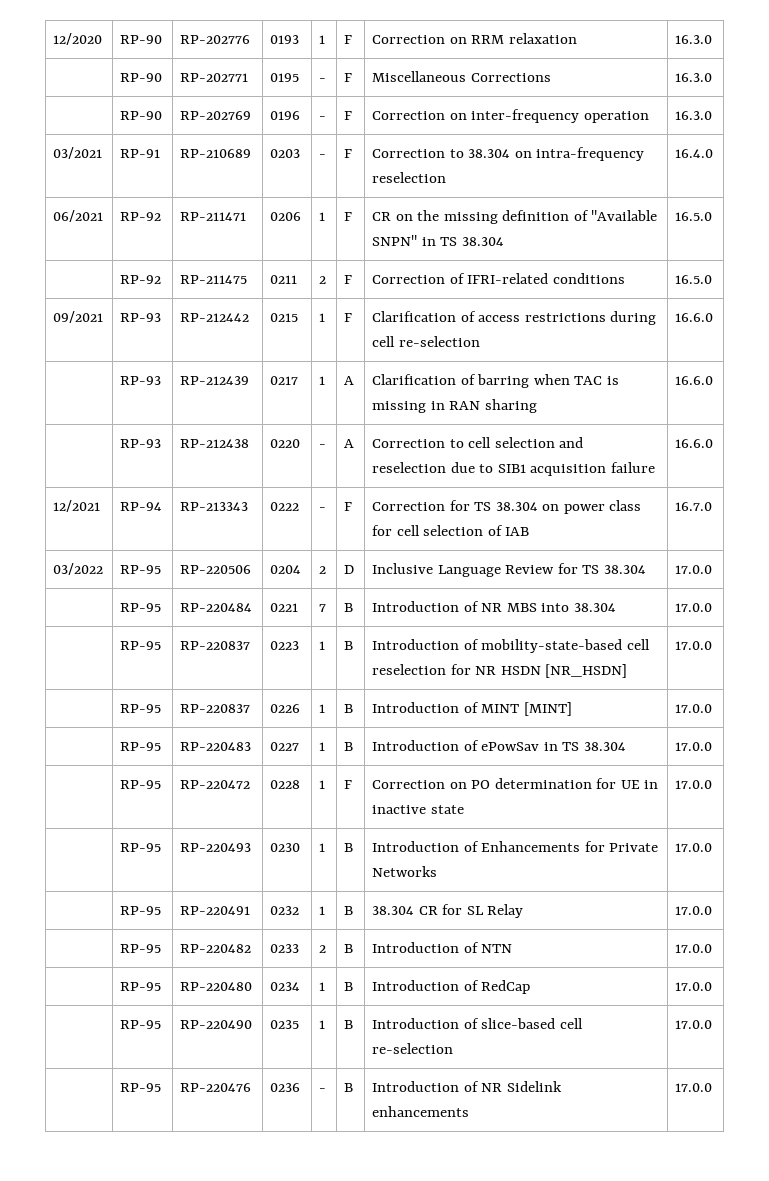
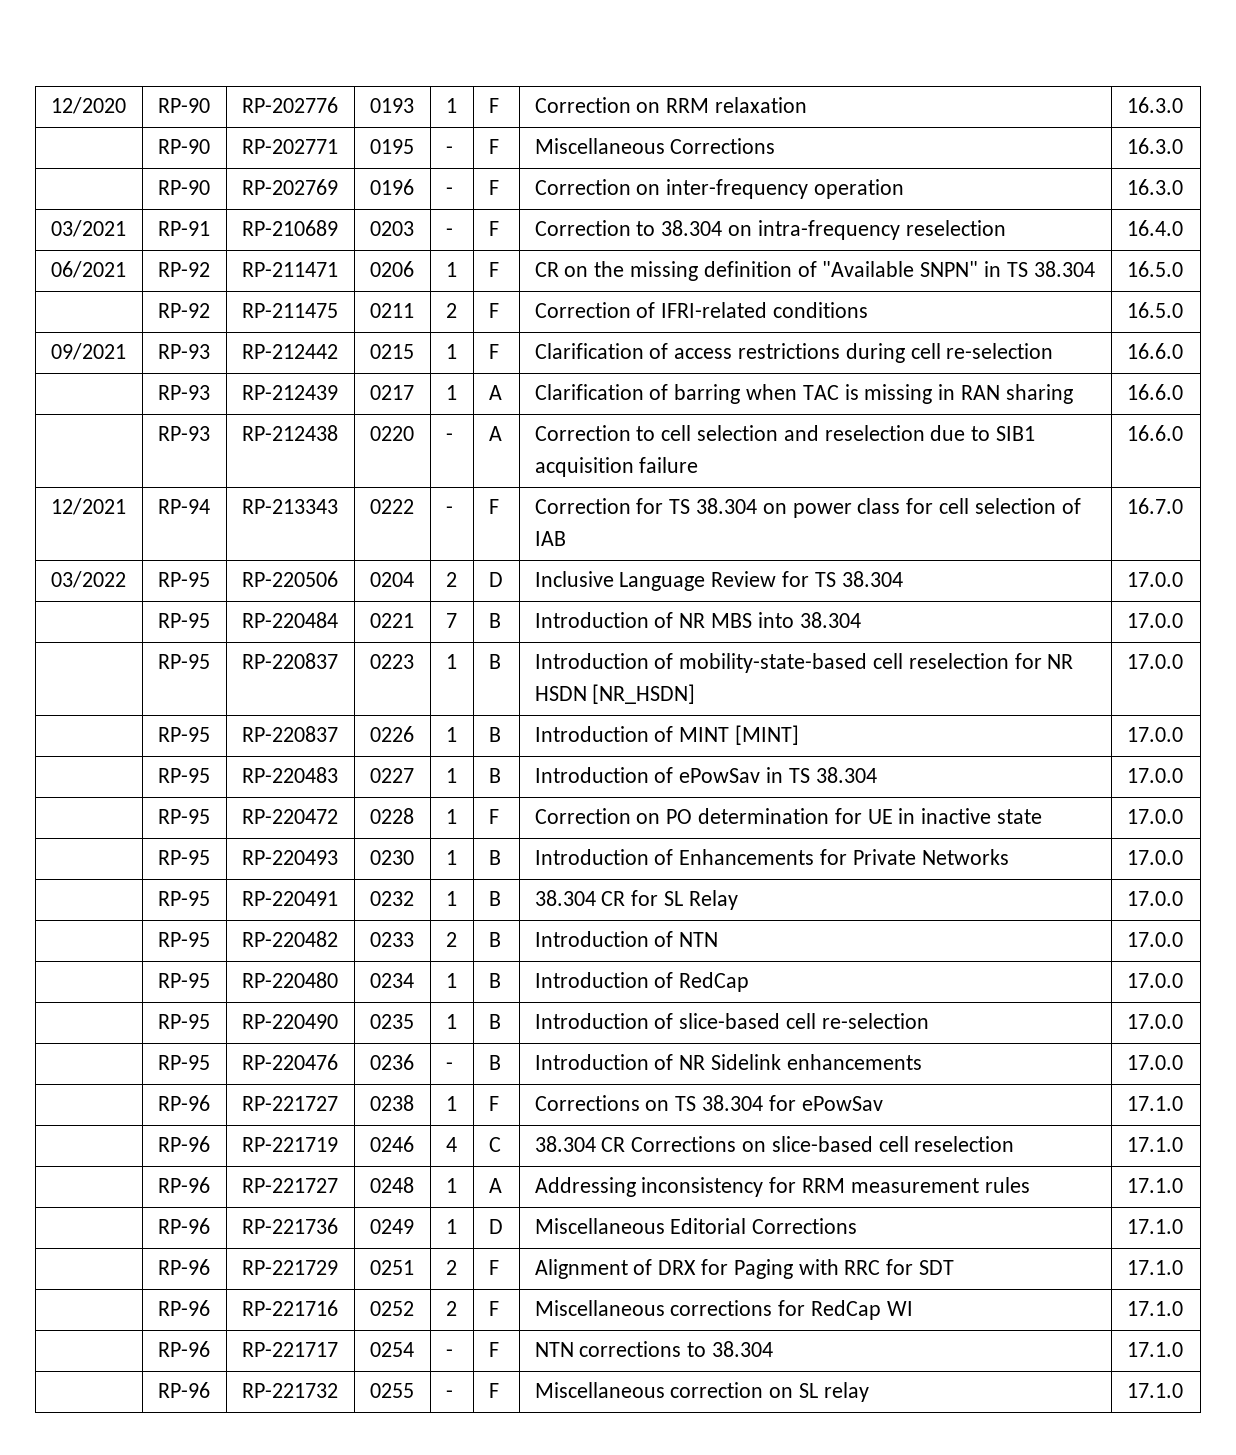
+ | RP-96 | RP-221727 | 0238 | 1 | F | Corrections on TS 38.304 for ePowSav | 17.1.0
+ | RP-96 | RP-221719 | 0246 | 4 | C | 38.304 CR Corrections on slice-based cell reselection | 17.1.0
+ | RP-96 | RP-221727 | 0248 | 1 | A | Addressing inconsistency for RRM measurement rules | 17.1.0
+ | RP-96 | RP-221736 | 0249 | 1 | D | Miscellaneous Editorial Corrections | 17.1.0
+ | RP-96 | RP-221729 | 0251 | 2 | F | Alignment of DRX for Paging with RRC for SDT | 17.1.0
+ | RP-96 | RP-221716 | 0252 | 2 | F | Miscellaneous corrections for RedCap WI | 17.1.0
+ | RP-96 | RP-221717 | 0254 | - | F | NTN corrections to 38.304 | 17.1.0
+ | RP-96 | RP-221732 | 0255 | - | F | Miscellaneous correction on SL relay | 17.1.0

